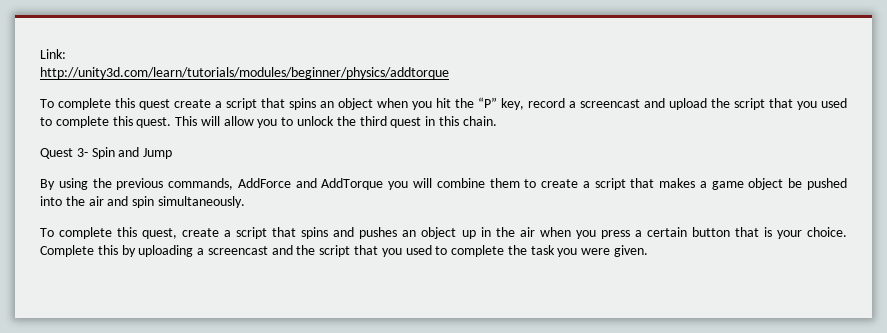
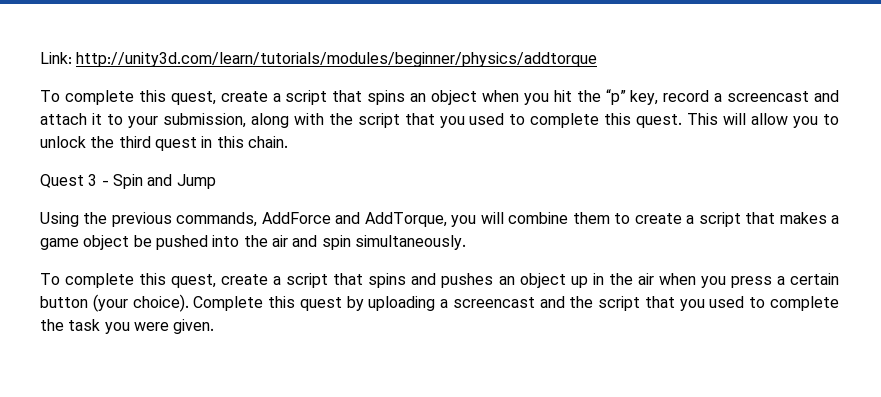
- Link:
- http://unity3d.com/learn/tutorials/modules/beginner/physics/addtorque
+ Link: http://unity3d.com/learn/tutorials/modules/beginner/physics/addtorque
- To complete this quest create a script that spins an object when you hit the “P” key, record a screencast and upload the script that you used to complete this quest.
+ To complete this quest, create a script that spins an object when you hit the “p” key, record a screencast and attach it to your submission, along with the script that you used to complete this quest.
- Quest 3- Spin and Jump
+ Quest 3 - Spin and Jump
- By using the previous commands, AddForce and AddTorque you will combine them to create a script that makes a game object be pushed into the air and spin simultaneously.
+ Using the previous commands, AddForce and AddTorque, you will combine them to create a script that makes a game object be pushed into the air and spin simultaneously.
- To complete this quest, create a script that spins and pushes an object up in the air when you press a certain button that is your choice.
+ To complete this quest, create a script that spins and pushes an object up in the air when you press a certain button (your choice).
- Complete this by uploading a screencast and the script that you used to complete the task you were given.
+ Complete this quest by uploading a screencast and the script that you used to complete the task you were given.

